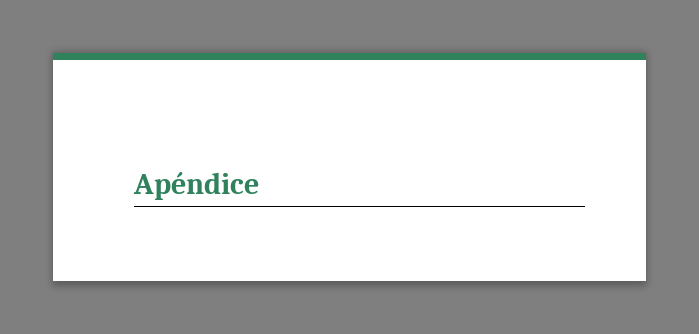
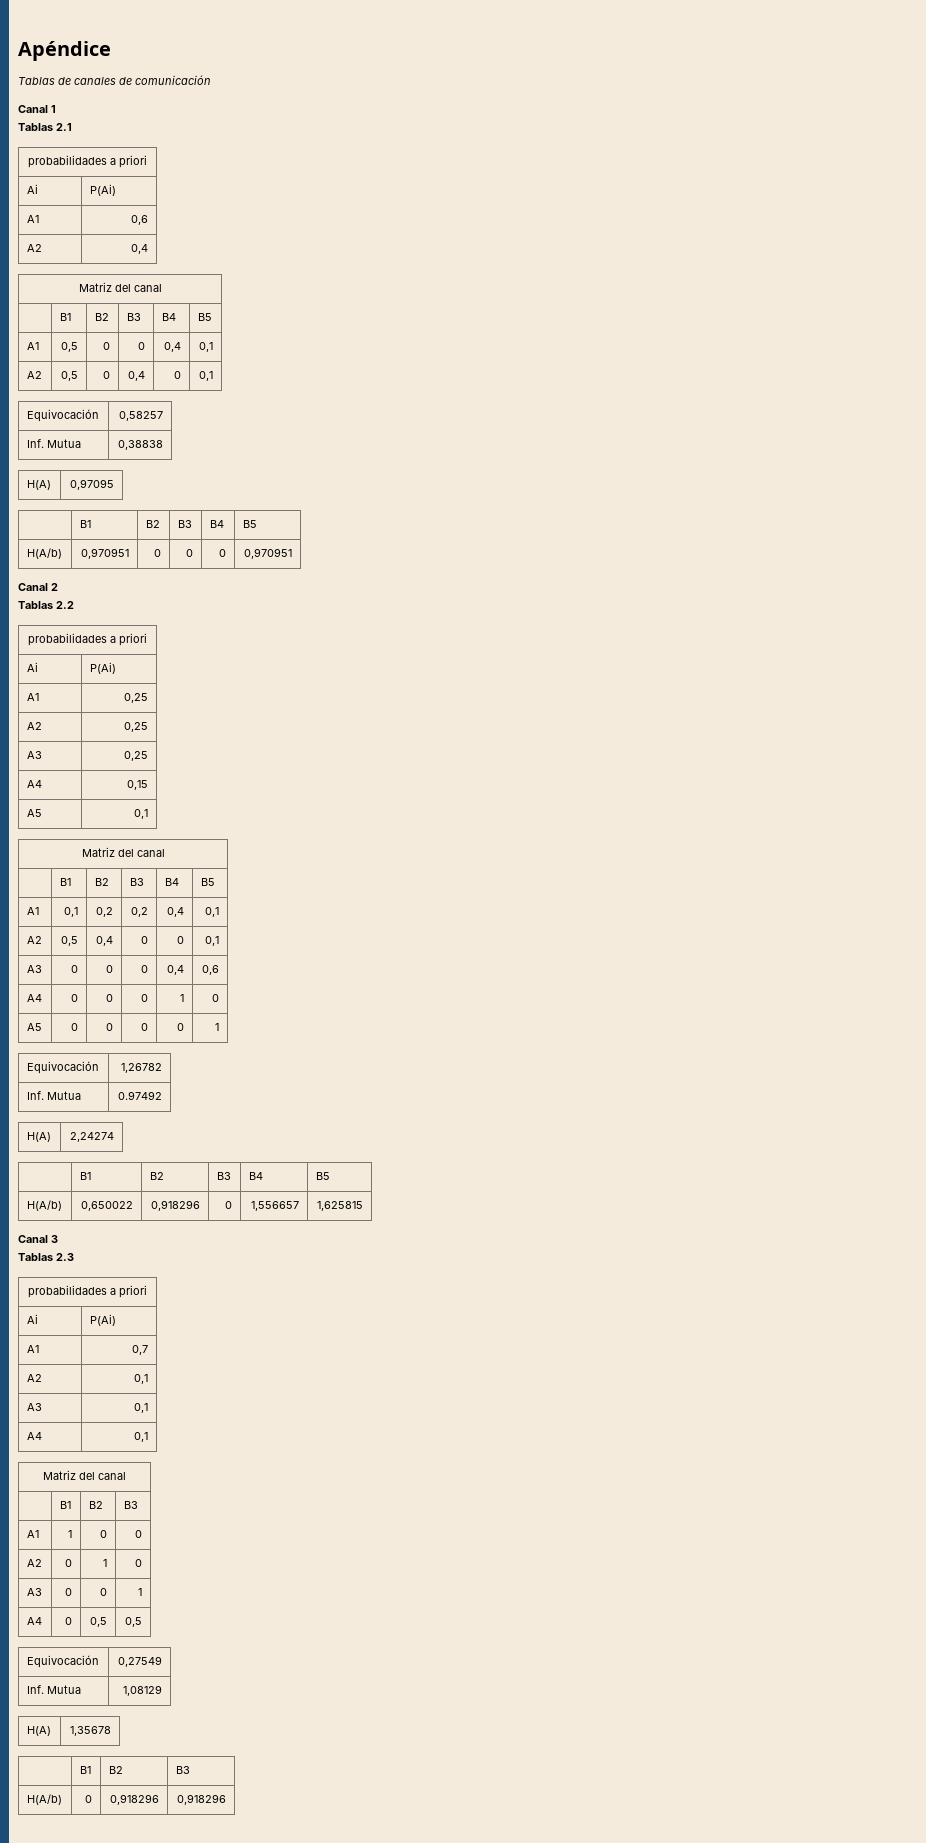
+ Tablas de canales de comunicación
+ Canal 1
+ Tablas 2.1
+ probabilidades a priori
+ Ai | P(Ai)
+ A1 | 0,6
+ A2 | 0,4
+ Matriz del canal
+ | B1 | B2 | B3 | B4 | B5
+ A1 | 0,5 | 0 | 0 | 0,4 | 0,1
+ A2 | 0,5 | 0 | 0,4 | 0 | 0,1
+ Equivocación | 0,58257
+ Inf. Mutua | 0,38838
+ H(A) | 0,97095
+ | B1 | B2 | B3 | B4 | B5
+ H(A/b) | 0,970951 | 0 | 0 | 0 | 0,970951
+ Canal 2
+ Tablas 2.2
+ probabilidades a priori
+ Ai | P(Ai)
+ A1 | 0,25
+ A2 | 0,25
+ A3 | 0,25
+ A4 | 0,15
+ A5 | 0,1
+ Matriz del canal
+ | B1 | B2 | B3 | B4 | B5
+ A1 | 0,1 | 0,2 | 0,2 | 0,4 | 0,1
+ A2 | 0,5 | 0,4 | 0 | 0 | 0,1
+ A3 | 0 | 0 | 0 | 0,4 | 0,6
+ A4 | 0 | 0 | 0 | 1 | 0
+ A5 | 0 | 0 | 0 | 0 | 1
+ Equivocación | 1,26782
+ Inf. Mutua | 0.97492
+ H(A) | 2,24274
+ | B1 | B2 | B3 | B4 | B5
+ H(A/b) | 0,650022 | 0,918296 | 0 | 1,556657 | 1,625815
+ Canal 3
+ Tablas 2.3
+ probabilidades a priori
+ Ai | P(Ai)
+ A1 | 0,7
+ A2 | 0,1
+ A3 | 0,1
+ A4 | 0,1
+ Matriz del canal
+ | B1 | B2 | B3
+ A1 | 1 | 0 | 0
+ A2 | 0 | 1 | 0
+ A3 | 0 | 0 | 1
+ A4 | 0 | 0,5 | 0,5
+ Equivocación | 0,27549
+ Inf. Mutua | 1,08129
+ H(A) | 1,35678
+ | B1 | B2 | B3
+ H(A/b) | 0 | 0,918296 | 0,918296

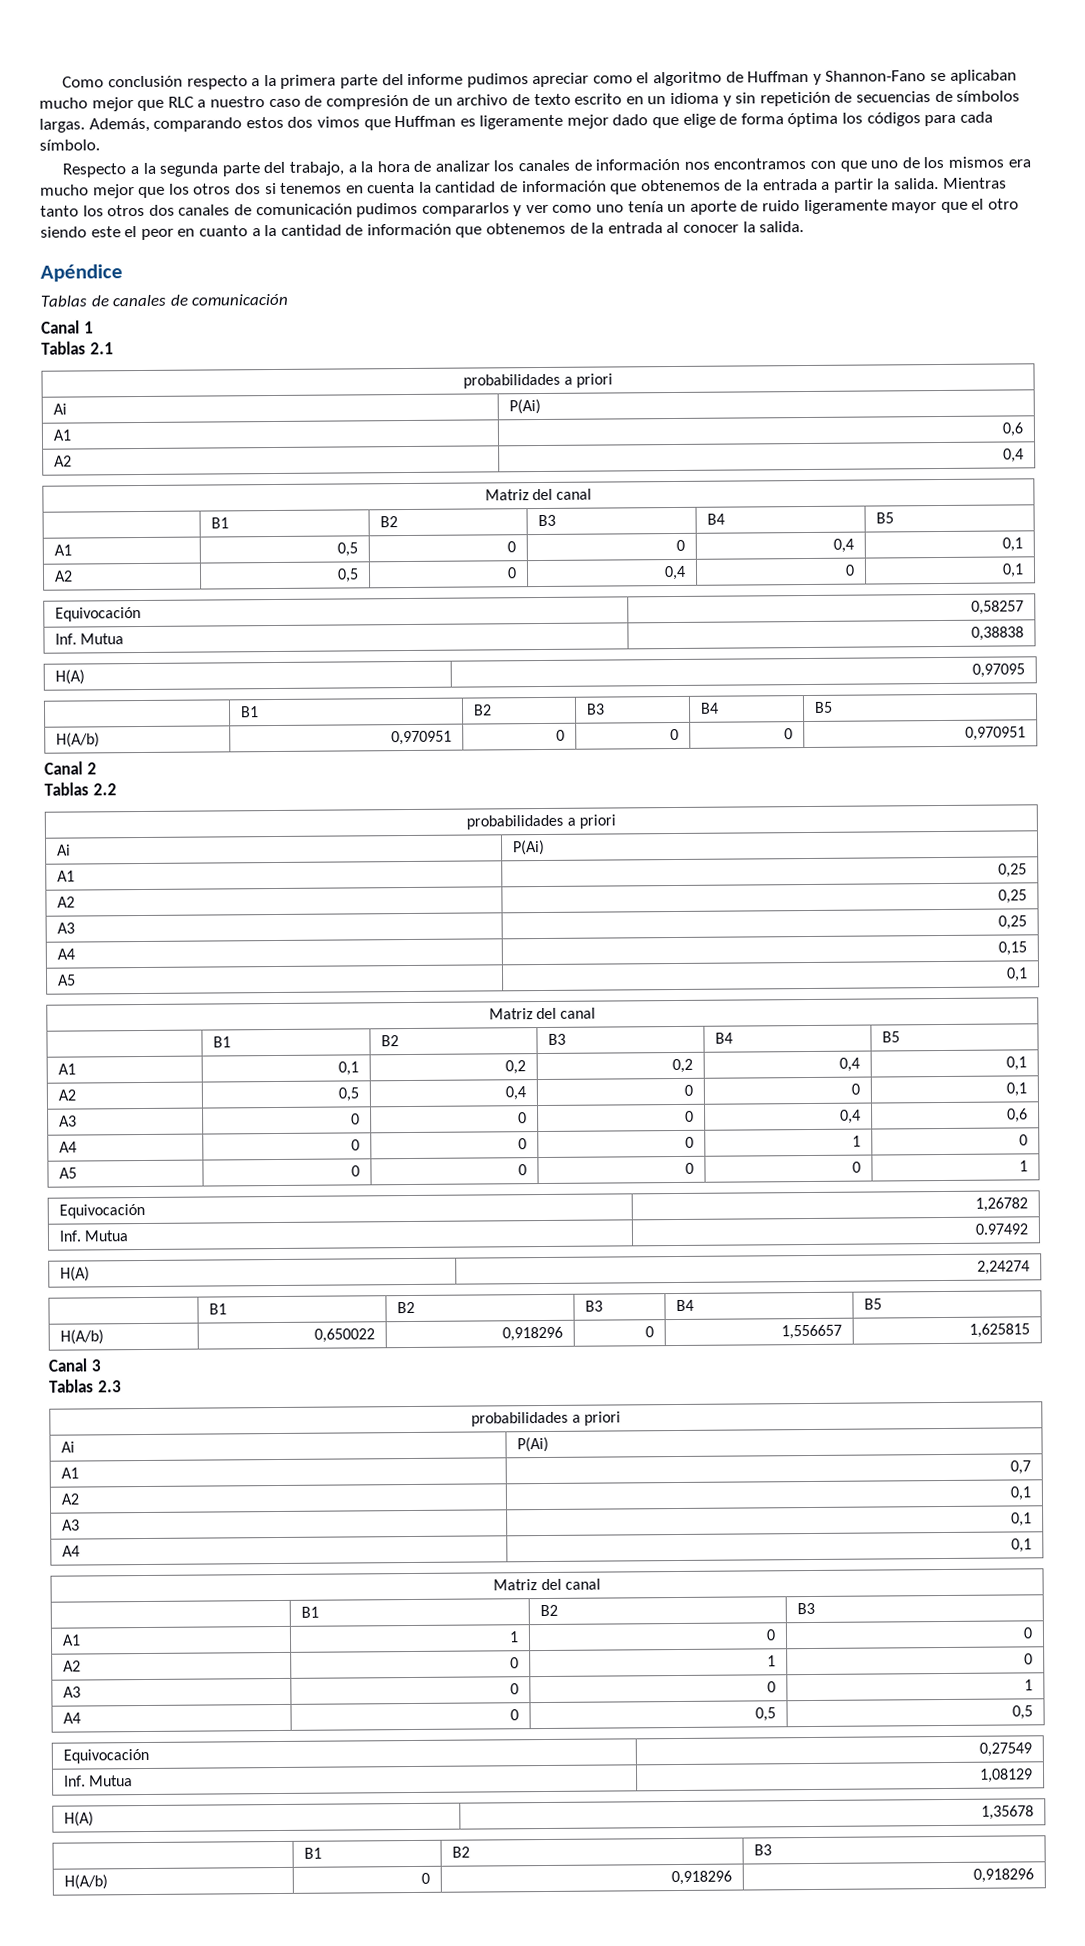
+ Como conclusión respecto a la primera parte del informe pudimos apreciar como el algoritmo de Huffman y Shannon-Fano se aplicaban mucho mejor que RLC a nuestro caso de compresión de un archivo de texto escrito en un idioma y sin repetición de secuencias de símbolos largas. Además, comparando estos dos vimos que Huffman es ligeramente mejor dado que elige de forma óptima los códigos para cada símbolo.
+ Respecto a la segunda parte del trabajo, a la hora de analizar los canales de información nos encontramos con que uno de los mismos era mucho mejor que los otros dos si tenemos en cuenta la cantidad de información que obtenemos de la entrada a partir la salida. Mientras tanto los otros dos canales de comunicación pudimos compararlos y ver como uno tenía un aporte de ruido ligeramente mayor que el otro siendo este el peor en cuanto a la cantidad de información que obtenemos de la entrada al conocer la salida.

